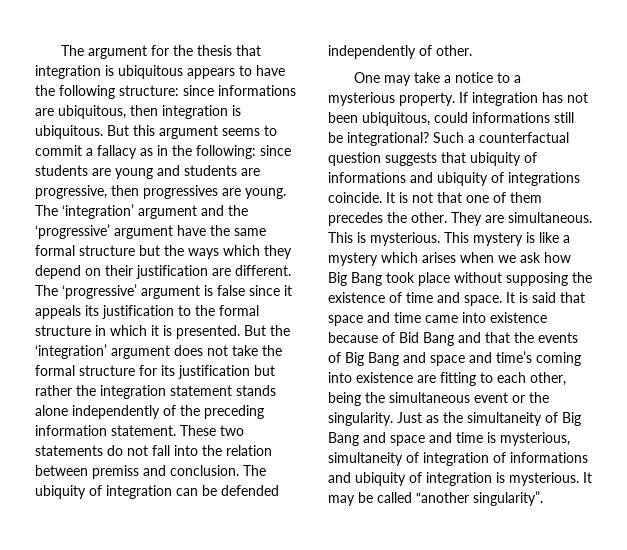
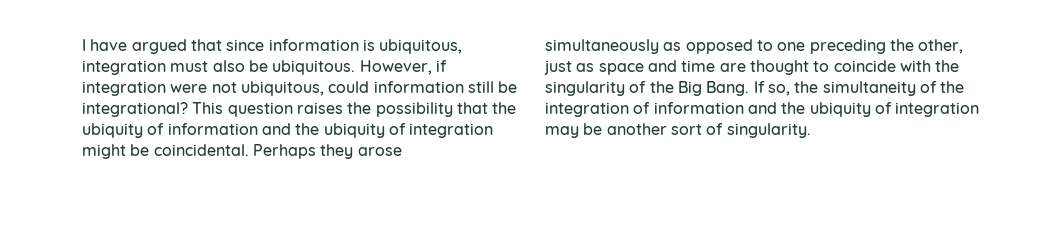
- The argument for the thesis that integration is ubiquitous appears to have the following structure: since informations are ubiquitous, then integration is ubiquitous. But this argument seems to commit a fallacy as in the following: since students are young and students are progressive, then progressives are young. The ‘integration’ argument and the ‘progressive’ argument have the same formal structure but the ways which they depend on their justification are different. The ‘progressive’ argument is false since it appeals its justification to the formal structure in which it is presented. But the ‘integration’ argument does not take the formal structure for its justification but rather the integration statement stands alone independently of the preceding information statement. These two statements do not fall into the relation between premiss and conclusion. The ubiquity of integration can be defended independently of other.
- One may take a notice to a mysterious property. If integration has not been ubiquitous, could informations still be integrational? Such a counterfactual question suggests that ubiquity of informations and ubiquity of integrations coincide. It is not that one of them precedes the other. They are simultaneous. This is mysterious. This mystery is like a mystery which arises when we ask how Big Bang took place without supposing the existence of time and space. It is said that space and time came into existence because of Bid Bang and that the events of Big Bang and space and time’s coming into existence are fitting to each other, being the simultaneous event or the singularity. Just as the simultaneity of Big Bang and space and time is mysterious, simultaneity of integration of informations and ubiquity of integration is mysterious. It may be called “another singularity”.
+ I have argued that since information is ubiquitous, integration must also be ubiquitous. However, if integration were not ubiquitous, could information still be integrational? This question raises the possibility that the ubiquity of information and the ubiquity of integration might be coincidental. Perhaps they arose simultaneously as opposed to one preceding the other, just as space and time are thought to coincide with the singularity of the Big Bang. If so, the simultaneity of the integration of information and the ubiquity of integration may be another sort of singularity.

